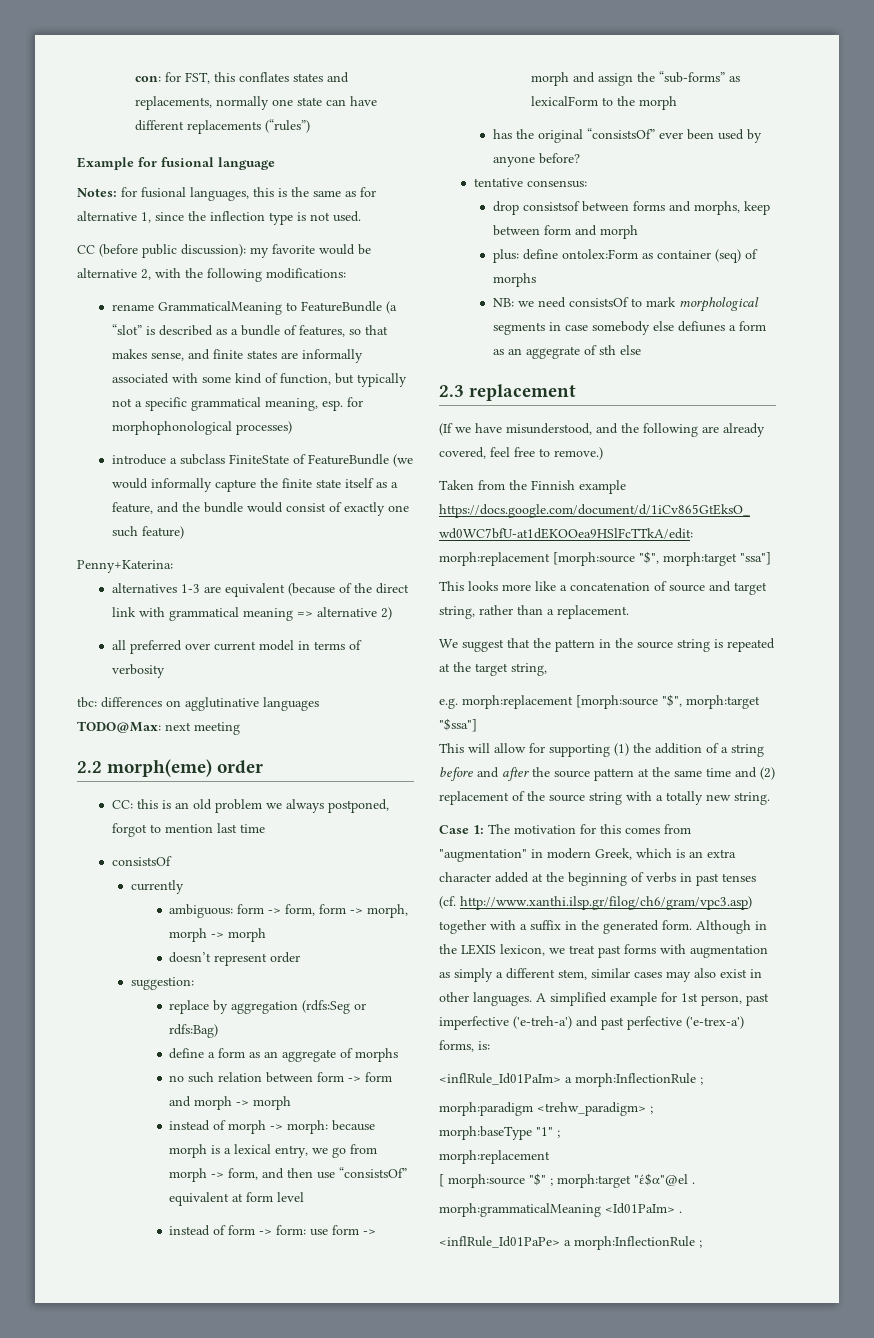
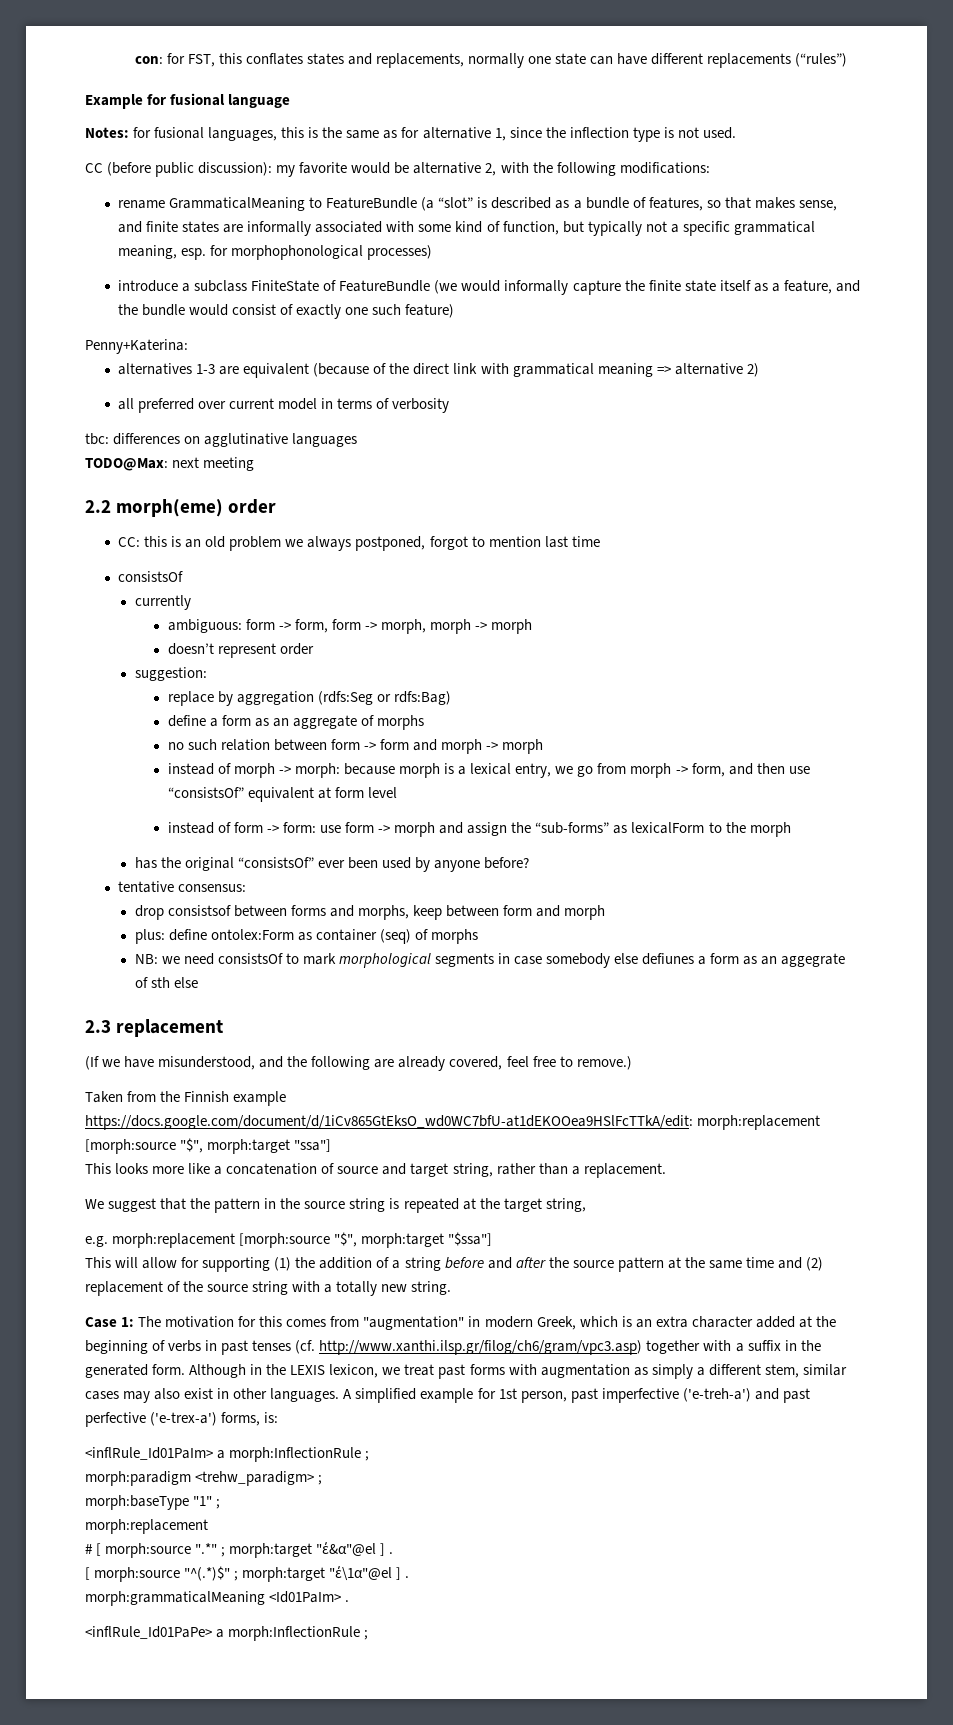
- [ morph:source "$" ; morph:target "έ$α"@el .
+ # [ morph:source ".*" ; morph:target "έ&α"@el ] .
+ [ morph:source "^(.*)$" ; morph:target "έ\1α"@el ] .

